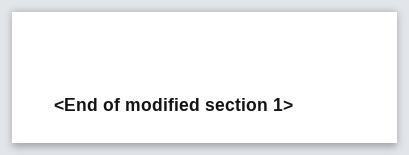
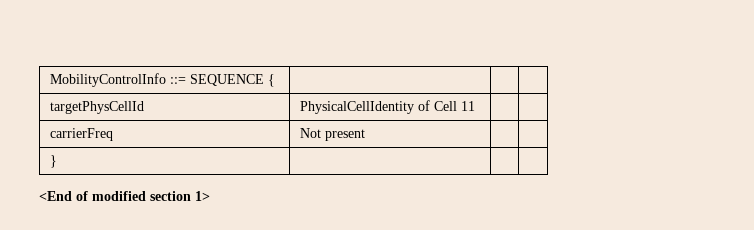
+ MobilityControlInfo ::= SEQUENCE { | | |
+ targetPhysCellId | PhysicalCellIdentity of Cell 11 | |
+ carrierFreq | Not present | |
+ } | | |

